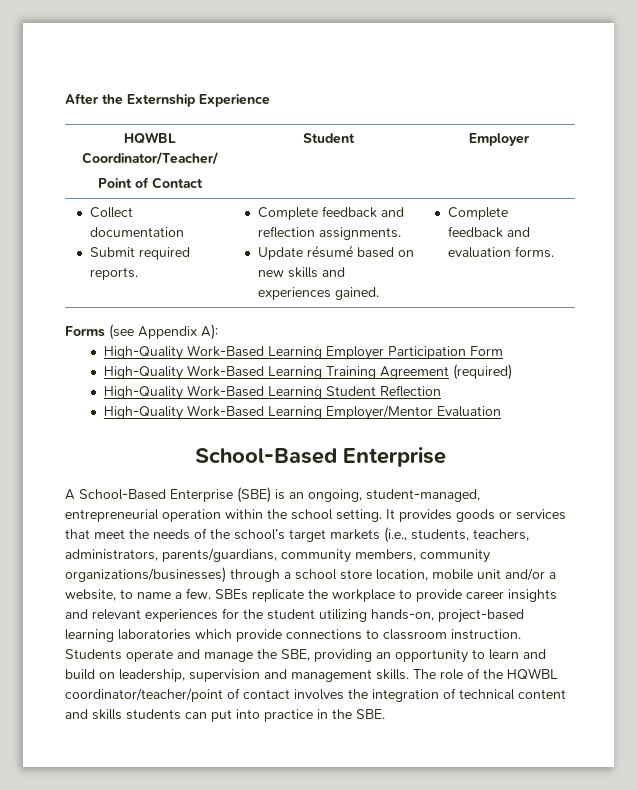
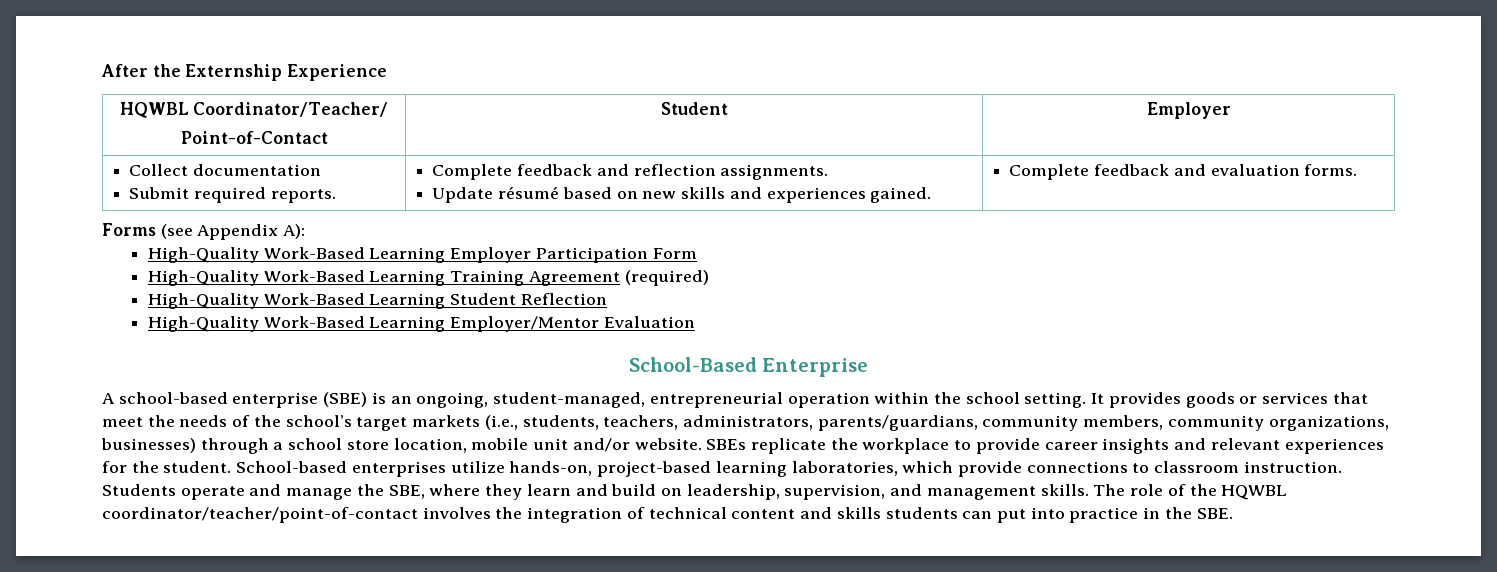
  HQWBL Coordinator/Teacher/
- Point of Contact | Student | Employer
+ Point-of-Contact | Student | Employer
- A School-Based Enterprise (SBE) is an ongoing, student-managed, entrepreneurial operation within the school setting.
+ A school-based enterprise (SBE) is an ongoing, student-managed, entrepreneurial operation within the school setting.
- It provides goods or services that meet the needs of the school’s target markets (i.e., students, teachers, administrators, parents/guardians, community members, community organizations/businesses) through a school store location, mobile unit and/or a website, to name a few.
+ It provides goods or services that meet the needs of the school’s target markets (i.e., students, teachers, administrators, parents/guardians, community members, community organizations, businesses) through a school store location, mobile unit and/or website.
- SBEs replicate the workplace to provide career insights and relevant experiences for the student utilizing hands-on, project-based learning laboratories which provide connections to classroom instruction.
+ SBEs replicate the workplace to provide career insights and relevant experiences for the student. School-based enterprises utilize hands-on, project-based learning laboratories, which provide connections to classroom instruction.
- Students operate and manage the SBE, providing an opportunity to learn and build on leadership, supervision and management skills.
+ Students operate and manage the SBE, where they learn and build on leadership, supervision, and management skills.
- The role of the HQWBL coordinator/teacher/point of contact involves the integration of technical content and skills students can put into practice in the SBE.
+ The role of the HQWBL coordinator/teacher/point-of-contact involves the integration of technical content and skills students can put into practice in the SBE.

